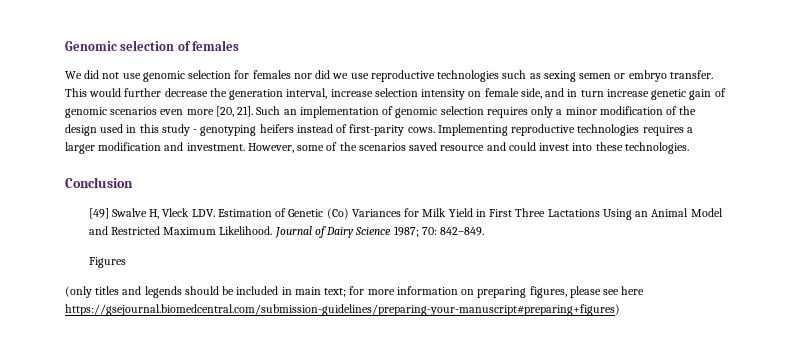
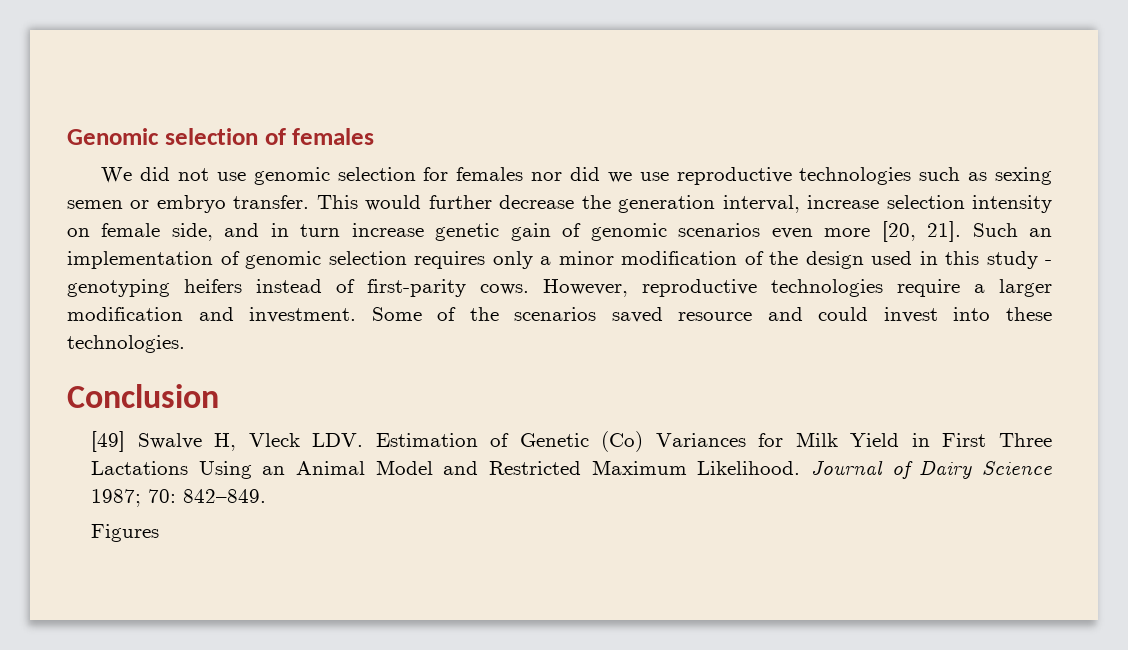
- Implementing reproductive technologies requires a larger modification and investment.
+ However, reproductive technologies require a larger modification and investment.
- However, some of the scenarios saved resource and could invest into these technologies.
+ Some of the scenarios saved resource and could invest into these technologies.
- (only titles and legends should be included in main text; for more information on preparing figures, please see here https://gsejournal.biomedcentral.com/submission-guidelines/preparing-your-manuscript#preparing+figures)

